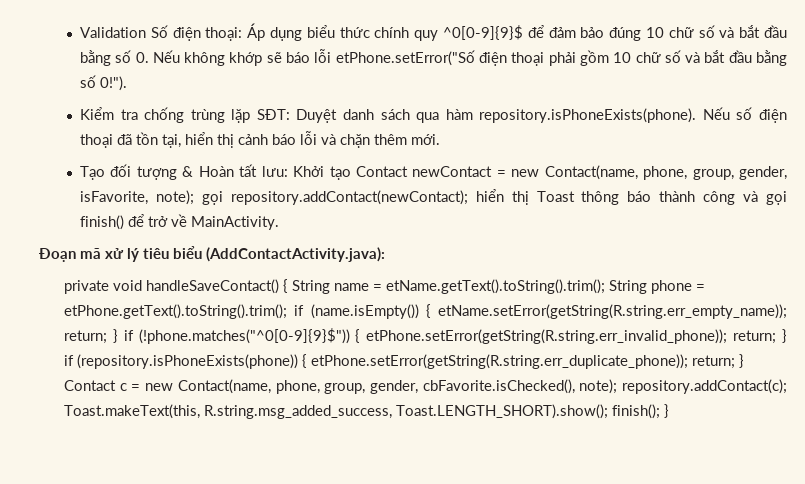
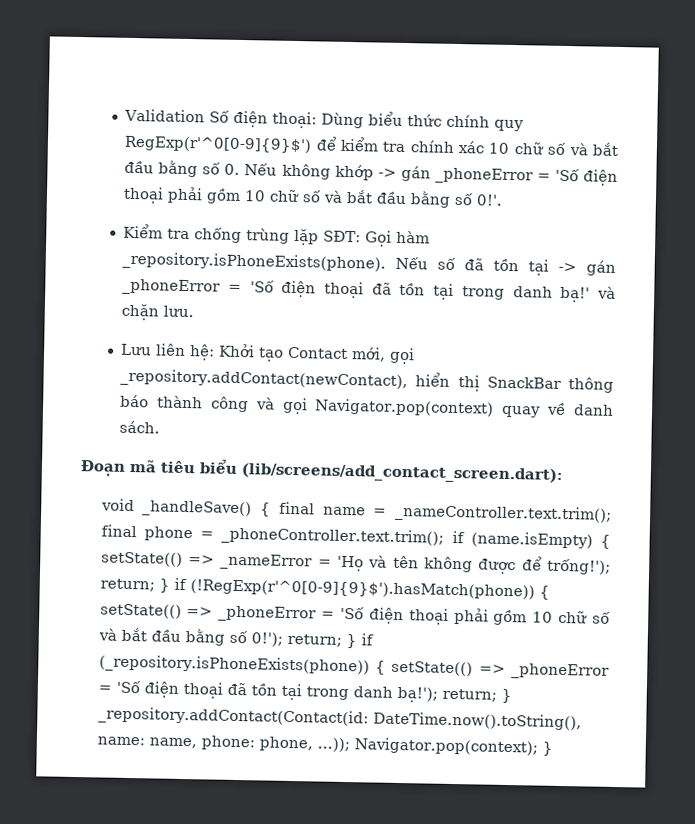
- Validation Số điện thoại: Áp dụng biểu thức chính quy ^0[0-9]{9}$ để đảm bảo đúng 10 chữ số và bắt đầu bằng số 0. Nếu không khớp sẽ báo lỗi etPhone.setError("Số điện thoại phải gồm 10 chữ số và bắt đầu bằng số 0!").
+ Validation Số điện thoại: Dùng biểu thức chính quy RegExp(r'^0[0-9]{9}$') để kiểm tra chính xác 10 chữ số và bắt đầu bằng số 0. Nếu không khớp -> gán _phoneError = 'Số điện thoại phải gồm 10 chữ số và bắt đầu bằng số 0!'.
- Kiểm tra chống trùng lặp SĐT: Duyệt danh sách qua hàm repository.isPhoneExists(phone). Nếu số điện thoại đã tồn tại, hiển thị cảnh báo lỗi và chặn thêm mới.
- Tạo đối tượng & Hoàn tất lưu: Khởi tạo Contact newContact = new Contact(name, phone, group, gender, isFavorite, note); gọi repository.addContact(newContact); hiển thị Toast thông báo thành công và gọi finish() để trở về MainActivity.
- Đoạn mã xử lý tiêu biểu (AddContactActivity.java):
- private void handleSaveContact() { String name = etName.getText().toString().trim(); String phone = etPhone.getText().toString().trim(); if (name.isEmpty()) { etName.setError(getString(R.string.err_empty_name)); return; } if (!phone.matches("^0[0-9]{9}$")) { etPhone.setError(getString(R.string.err_invalid_phone)); return; } if (repository.isPhoneExists(phone)) { etPhone.setError(getString(R.string.err_duplicate_phone)); return; } Contact c = new Contact(name, phone, group, gender, cbFavorite.isChecked(), note); repository.addContact(c); Toast.makeText(this, R.string.msg_added_success, Toast.LENGTH_SHORT).show(); finish(); }
+ Kiểm tra chống trùng lặp SĐT: Gọi hàm _repository.isPhoneExists(phone). Nếu số đã tồn tại -> gán _phoneError = 'Số điện thoại đã tồn tại trong danh bạ!' và chặn lưu.
+ Lưu liên hệ: Khởi tạo Contact mới, gọi _repository.addContact(newContact), hiển thị SnackBar thông báo thành công và gọi Navigator.pop(context) quay về danh sách.
+ Đoạn mã tiêu biểu (lib/screens/add_contact_screen.dart):
+ void _handleSave() { final name = _nameController.text.trim(); final phone = _phoneController.text.trim(); if (name.isEmpty) { setState(() => _nameError = 'Họ và tên không được để trống!'); return; } if (!RegExp(r'^0[0-9]{9}$').hasMatch(phone)) { setState(() => _phoneError = 'Số điện thoại phải gồm 10 chữ số và bắt đầu bằng số 0!'); return; } if (_repository.isPhoneExists(phone)) { setState(() => _phoneError = 'Số điện thoại đã tồn tại trong danh bạ!'); return; } _repository.addContact(Contact(id: DateTime.now().toString(), name: name, phone: phone, ...)); Navigator.pop(context); }

